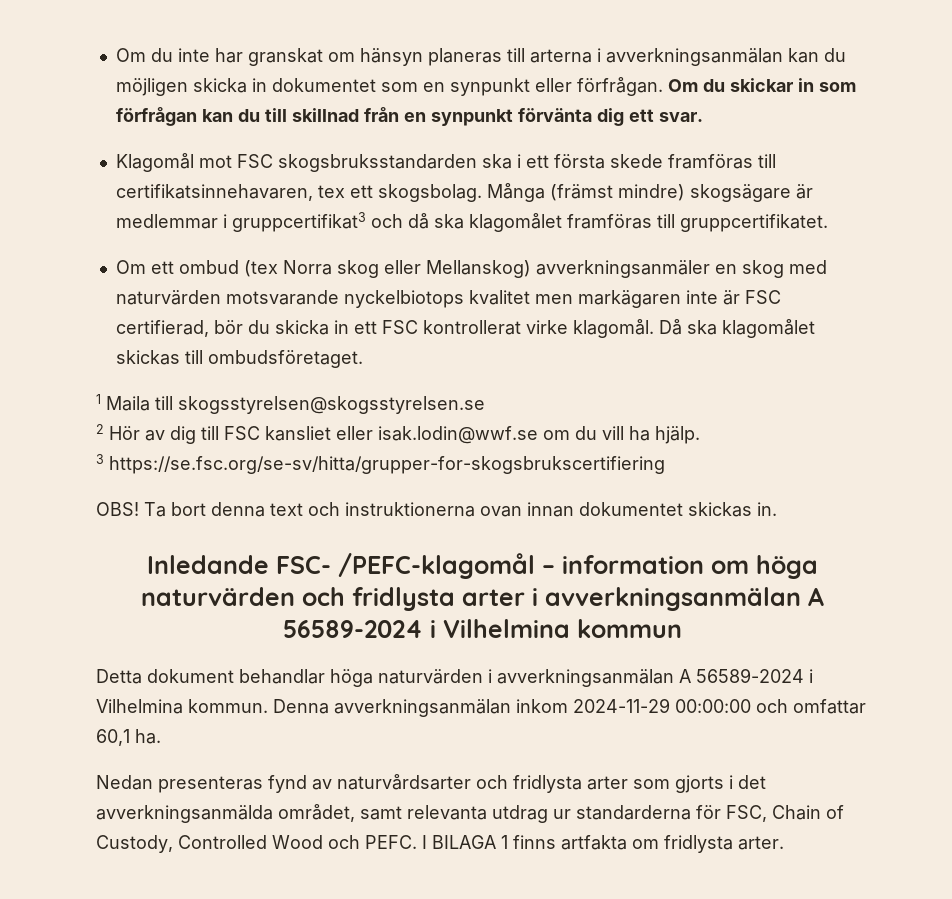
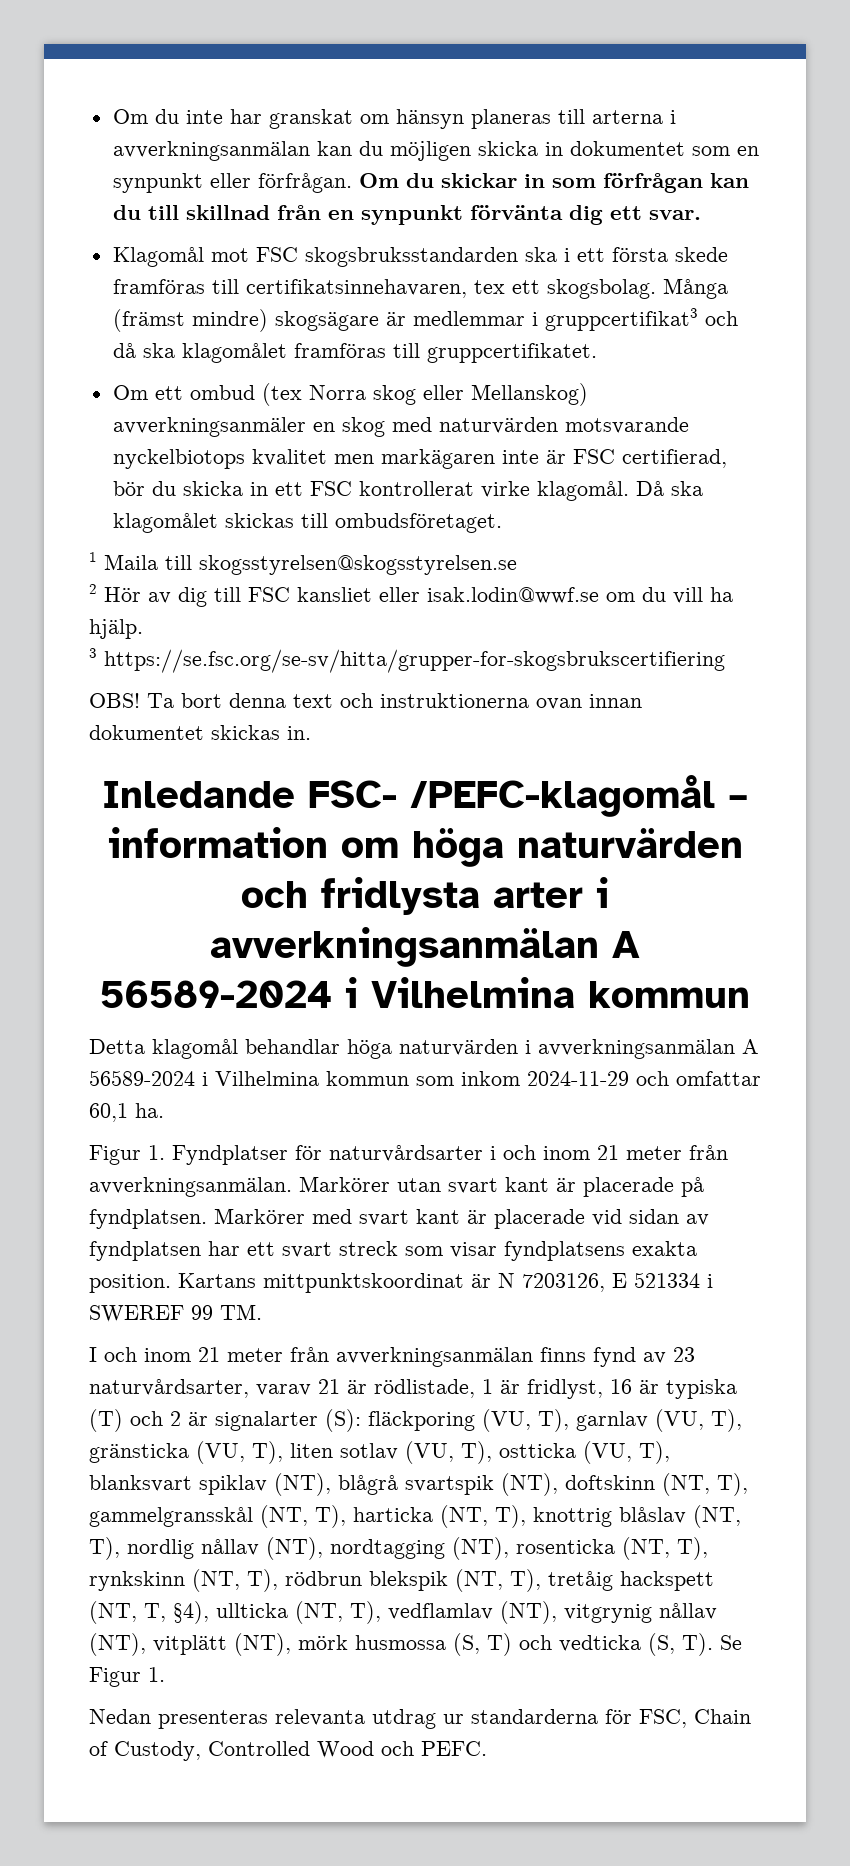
- Detta dokument behandlar höga naturvärden i avverkningsanmälan A 56589-2024 i Vilhelmina kommun. Denna avverkningsanmälan inkom 2024-11-29 00:00:00 och omfattar 60,1 ha.
+ Detta klagomål behandlar höga naturvärden i avverkningsanmälan A 56589-2024 i Vilhelmina kommun som inkom 2024-11-29 och omfattar 60,1 ha.
- Nedan presenteras fynd av naturvårdsarter och fridlysta arter som gjorts i det avverkningsanmälda området, samt relevanta utdrag ur standarderna för FSC, Chain of Custody, Controlled Wood och PEFC. I BILAGA 1 finns artfakta om fridlysta arter.
+ Figur 1. Fyndplatser för naturvårdsarter i och inom 21 meter från avverkningsanmälan. Markörer utan svart kant är placerade på fyndplatsen. Markörer med svart kant är placerade vid sidan av fyndplatsen har ett svart streck som visar fyndplatsens exakta position. Kartans mittpunktskoordinat är N 7203126, E 521334 i SWEREF 99 TM.
+ I och inom 21 meter från avverkningsanmälan finns fynd av 23 naturvårdsarter, varav 21 är rödlistade, 1 är fridlyst, 16 är typiska (T) och 2 är signalarter (S): fläckporing (VU, T), garnlav (VU, T), gränsticka (VU, T), liten sotlav (VU, T), ostticka (VU, T), blanksvart spiklav (NT), blågrå svartspik (NT), doftskinn (NT, T), gammelgransskål (NT, T), harticka (NT, T), knottrig blåslav (NT, T), nordlig nållav (NT), nordtagging (NT), rosenticka (NT, T), rynkskinn (NT, T), rödbrun blekspik (NT, T), tretåig hackspett (NT, T, §4), ullticka (NT, T), vedflamlav (NT), vitgrynig nållav (NT), vitplätt (NT), mörk husmossa (S, T) och vedticka (S, T). Se Figur 1.
+ Nedan presenteras relevanta utdrag ur standarderna för FSC, Chain of Custody, Controlled Wood och PEFC.

